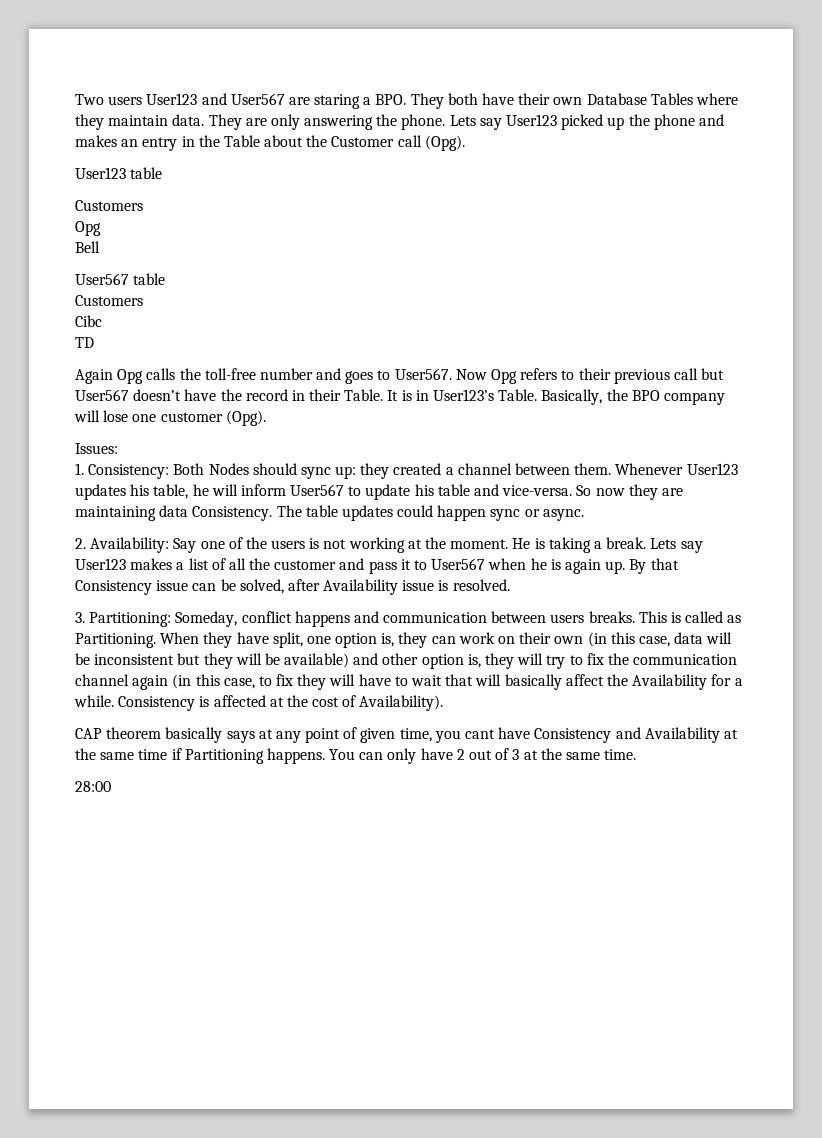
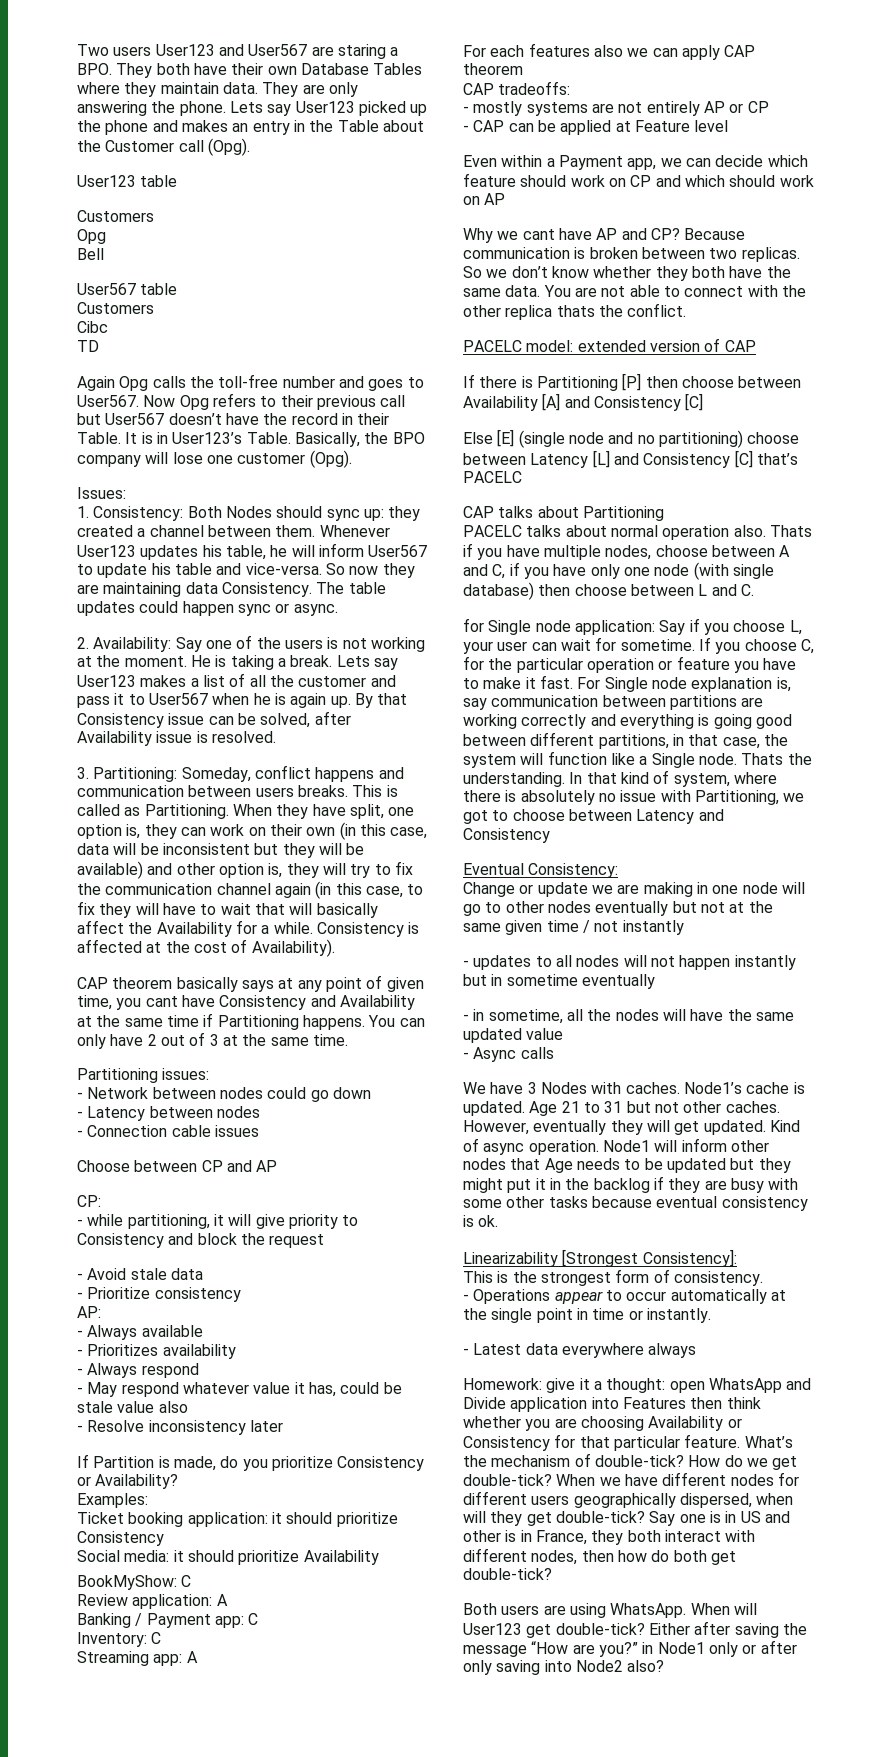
- 28:00
+ Partitioning issues:
+ - Network between nodes could go down
+ - Latency between nodes
+ - Connection cable issues
+ Choose between CP and AP
+ CP:
+ - while partitioning, it will give priority to Consistency and block the request
+ - Avoid stale data
+ - Prioritize consistency
+ AP:
+ - Always available
+ - Prioritizes availability
+ - Always respond
+ - May respond whatever value it has, could be stale value also
+ - Resolve inconsistency later
+ If Partition is made, do you prioritize Consistency or Availability?
+ Examples:
+ Ticket booking application: it should prioritize Consistency
+ Social media: it should prioritize Availability
+ BookMyShow: C
+ Review application: A
+ Banking / Payment app: C
+ Inventory: C
+ Streaming app: A
+ For each features also we can apply CAP theorem
+ CAP tradeoffs:
+ - mostly systems are not entirely AP or CP
+ - CAP can be applied at Feature level
+ Even within a Payment app, we can decide which feature should work on CP and which should work on AP
+ Why we cant have AP and CP? Because communication is broken between two replicas. So we don’t know whether they both have the same data. You are not able to connect with the other replica thats the conflict.
+ PACELC model: extended version of CAP
+ If there is Partitioning [P] then choose between Availability [A] and Consistency [C]
+ Else [E] (single node and no partitioning) choose between Latency [L] and Consistency [C] that’s PACELC
+ CAP talks about Partitioning
+ PACELC talks about normal operation also. Thats if you have multiple nodes, choose between A and C, if you have only one node (with single database) then choose between L and C.
+ for Single node application: Say if you choose L, your user can wait for sometime. If you choose C, for the particular operation or feature you have to make it fast. For Single node explanation is, say communication between partitions are working correctly and everything is going good between different partitions, in that case, the system will function like a Single node. Thats the understanding. In that kind of system, where there is absolutely no issue with Partitioning, we got to choose between Latency and Consistency
+ Eventual Consistency:
+ Change or update we are making in one node will go to other nodes eventually but not at the same given time / not instantly
+ - updates to all nodes will not happen instantly but in sometime eventually
+ - in sometime, all the nodes will have the same updated value
+ - Async calls
+ We have 3 Nodes with caches. Node1’s cache is updated. Age 21 to 31 but not other caches. However, eventually they will get updated. Kind of async operation. Node1 will inform other nodes that Age needs to be updated but they might put it in the backlog if they are busy with some other tasks because eventual consistency is ok.
+ Linearizability [Strongest Consistency]:
+ This is the strongest form of consistency.
+ - Operations appear to occur automatically at the single point in time or instantly.
+ - Latest data everywhere always
+ Homework: give it a thought: open WhatsApp and Divide application into Features then think whether you are choosing Availability or Consistency for that particular feature. What’s the mechanism of double-tick? How do we get double-tick? When we have different nodes for different users geographically dispersed, when will they get double-tick? Say one is in US and other is in France, they both interact with different nodes, then how do both get double-tick?
+ Both users are using WhatsApp. When will User123 get double-tick? Either after saving the message “How are you?” in Node1 only or after only saving into Node2 also?

